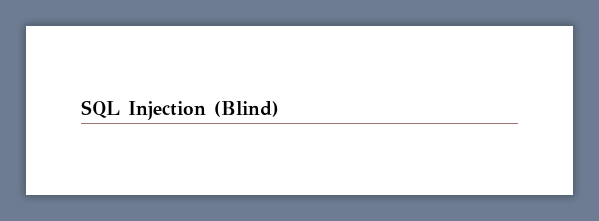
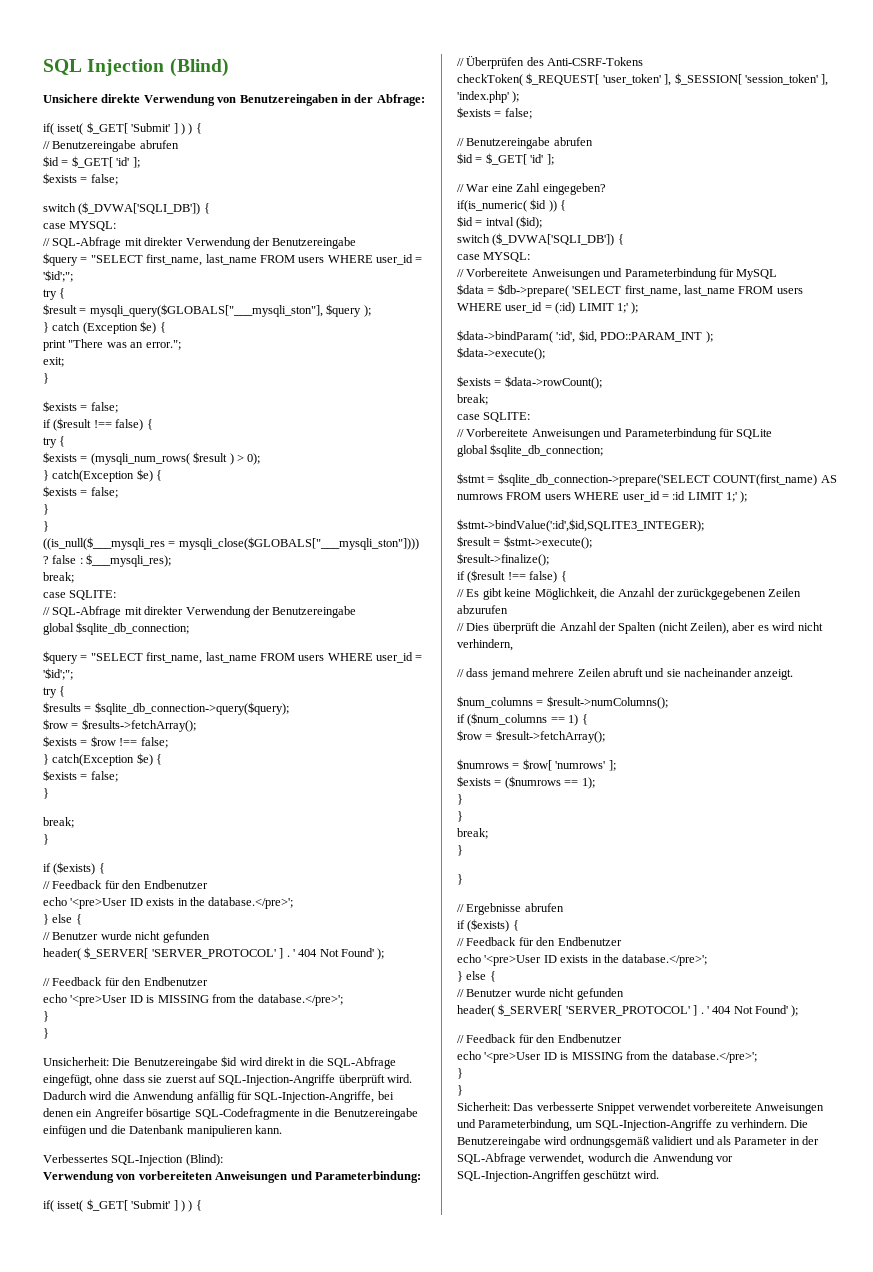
+ Unsichere direkte Verwendung von Benutzereingaben in der Abfrage:
+ if( isset( $_GET[ 'Submit' ] ) ) {
+ // Benutzereingabe abrufen
+ $id = $_GET[ 'id' ];
+ $exists = false;
+ switch ($_DVWA['SQLI_DB']) {
+ case MYSQL:
+ // SQL-Abfrage mit direkter Verwendung der Benutzereingabe
+ $query = "SELECT first_name, last_name FROM users WHERE user_id = '$id';";
+ try {
+ $result = mysqli_query($GLOBALS["___mysqli_ston"], $query );
+ } catch (Exception $e) {
+ print "There was an error.";
+ exit;
+ }
+ $exists = false;
+ if ($result !== false) {
+ try {
+ $exists = (mysqli_num_rows( $result ) > 0);
+ } catch(Exception $e) {
+ $exists = false;
+ }
+ }
+ ((is_null($___mysqli_res = mysqli_close($GLOBALS["___mysqli_ston"]))) ? false : $___mysqli_res);
+ break;
+ case SQLITE:
+ // SQL-Abfrage mit direkter Verwendung der Benutzereingabe
+ global $sqlite_db_connection;
+ $query = "SELECT first_name, last_name FROM users WHERE user_id = '$id';";
+ try {
+ $results = $sqlite_db_connection->query($query);
+ $row = $results->fetchArray();
+ $exists = $row !== false;
+ } catch(Exception $e) {
+ $exists = false;
+ }
+ break;
+ }
+ if ($exists) {
+ // Feedback für den Endbenutzer
+ echo '<pre>User ID exists in the database.</pre>';
+ } else {
+ // Benutzer wurde nicht gefunden
+ header( $_SERVER[ 'SERVER_PROTOCOL' ] . ' 404 Not Found' );
+ // Feedback für den Endbenutzer
+ echo '<pre>User ID is MISSING from the database.</pre>';
+ }
+ }
+ Unsicherheit: Die Benutzereingabe $id wird direkt in die SQL-Abfrage eingefügt, ohne dass sie zuerst auf SQL-Injection-Angriffe überprüft wird. Dadurch wird die Anwendung anfällig für SQL-Injection-Angriffe, bei denen ein Angreifer bösartige SQL-Codefragmente in die Benutzereingabe einfügen und die Datenbank manipulieren kann.
+ Verbessertes SQL-Injection (Blind):
+ Verwendung von vorbereiteten Anweisungen und Parameterbindung:
+ if( isset( $_GET[ 'Submit' ] ) ) {
+ // Überprüfen des Anti-CSRF-Tokens
+ checkToken( $_REQUEST[ 'user_token' ], $_SESSION[ 'session_token' ], 'index.php' );
+ $exists = false;
+ // Benutzereingabe abrufen
+ $id = $_GET[ 'id' ];
+ // War eine Zahl eingegeben?
+ if(is_numeric( $id )) {
+ $id = intval ($id);
+ switch ($_DVWA['SQLI_DB']) {
+ case MYSQL:
+ // Vorbereitete Anweisungen und Parameterbindung für MySQL
+ $data = $db->prepare( 'SELECT first_name, last_name FROM users WHERE user_id = (:id) LIMIT 1;' );
+ $data->bindParam( ':id', $id, PDO::PARAM_INT );
+ $data->execute();
+ $exists = $data->rowCount();
+ break;
+ case SQLITE:
+ // Vorbereitete Anweisungen und Parameterbindung für SQLite
+ global $sqlite_db_connection;
+ $stmt = $sqlite_db_connection->prepare('SELECT COUNT(first_name) AS numrows FROM users WHERE user_id = :id LIMIT 1;' );
+ $stmt->bindValue(':id',$id,SQLITE3_INTEGER);
+ $result = $stmt->execute();
+ $result->finalize();
+ if ($result !== false) {
+ // Es gibt keine Möglichkeit, die Anzahl der zurückgegebenen Zeilen abzurufen
+ // Dies überprüft die Anzahl der Spalten (nicht Zeilen), aber es wird nicht verhindern,
+ // dass jemand mehrere Zeilen abruft und sie nacheinander anzeigt.
+ $num_columns = $result->numColumns();
+ if ($num_columns == 1) {
+ $row = $result->fetchArray();
+ $numrows = $row[ 'numrows' ];
+ $exists = ($numrows == 1);
+ }
+ }
+ break;
+ }
+ }
+ // Ergebnisse abrufen
+ if ($exists) {
+ // Feedback für den Endbenutzer
+ echo '<pre>User ID exists in the database.</pre>';
+ } else {
+ // Benutzer wurde nicht gefunden
+ header( $_SERVER[ 'SERVER_PROTOCOL' ] . ' 404 Not Found' );
+ // Feedback für den Endbenutzer
+ echo '<pre>User ID is MISSING from the database.</pre>';
+ }
+ }
+ Sicherheit: Das verbesserte Snippet verwendet vorbereitete Anweisungen und Parameterbindung, um SQL-Injection-Angriffe zu verhindern. Die Benutzereingabe wird ordnungsgemäß validiert und als Parameter in der SQL-Abfrage verwendet, wodurch die Anwendung vor SQL-Injection-Angriffen geschützt wird.

